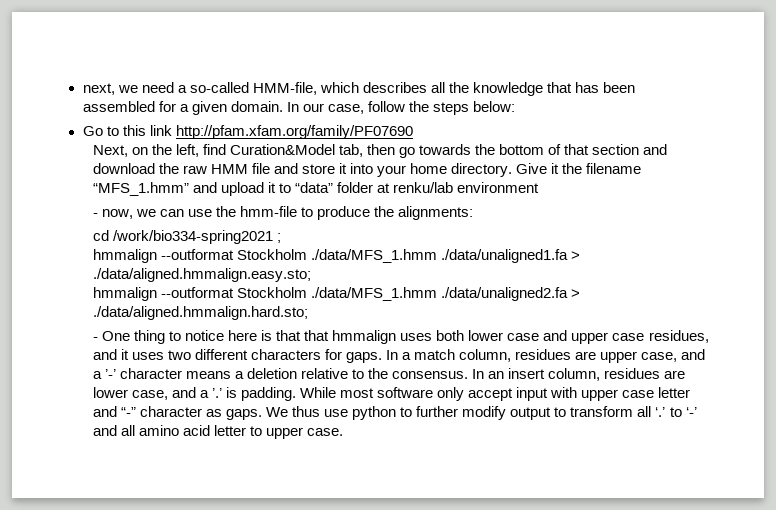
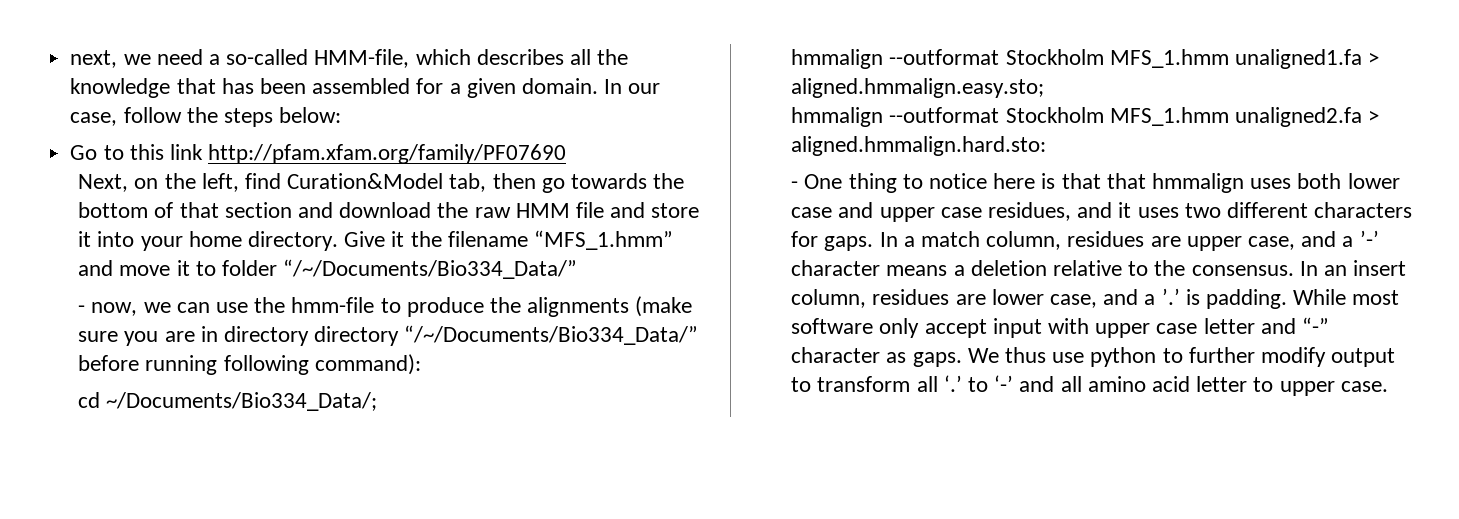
- Give it the filename “MFS_1.hmm” and upload it to “data” folder at renku/lab environment
+ Give it the filename “MFS_1.hmm” and move it to folder “/~/Documents/Bio334_Data/”
- - now, we can use the hmm-file to produce the alignments:
+ - now, we can use the hmm-file to produce the alignments (make sure you are in directory directory “/~/Documents/Bio334_Data/” before running following command):
- cd /work/bio334-spring2021 ;
- hmmalign --outformat Stockholm ./data/MFS_1.hmm ./data/unaligned1.fa > ./data/aligned.hmmalign.easy.sto;
- hmmalign --outformat Stockholm ./data/MFS_1.hmm ./data/unaligned2.fa > ./data/aligned.hmmalign.hard.sto;
+ cd ~/Documents/Bio334_Data/;
+ hmmalign --outformat Stockholm MFS_1.hmm unaligned1.fa > aligned.hmmalign.easy.sto;
+ hmmalign --outformat Stockholm MFS_1.hmm unaligned2.fa > aligned.hmmalign.hard.sto:

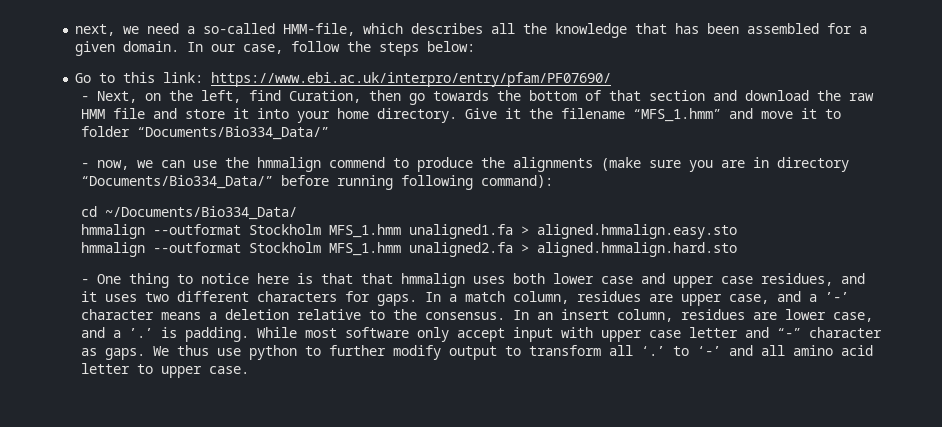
- Go to this link http://pfam.xfam.org/family/PF07690
- Next, on the left, find Curation&Model tab, then go towards the bottom of that section and download the raw HMM file and store it into your home directory.
+ Go to this link: https://www.ebi.ac.uk/interpro/entry/pfam/PF07690/
+ - Next, on the left, find Curation, then go towards the bottom of that section and download the raw HMM file and store it into your home directory.
- Give it the filename “MFS_1.hmm” and move it to folder “/~/Documents/Bio334_Data/”
+ Give it the filename “MFS_1.hmm” and move it to folder “Documents/Bio334_Data/”
- - now, we can use the hmm-file to produce the alignments (make sure you are in directory directory “/~/Documents/Bio334_Data/” before running following command):
+ - now, we can use the hmmalign commend to produce the alignments (make sure you are in directory “Documents/Bio334_Data/” before running following command):
- cd ~/Documents/Bio334_Data/;
+ cd ~/Documents/Bio334_Data/
- hmmalign --outformat Stockholm MFS_1.hmm unaligned1.fa > aligned.hmmalign.easy.sto;
+ hmmalign --outformat Stockholm MFS_1.hmm unaligned1.fa > aligned.hmmalign.easy.sto
- hmmalign --outformat Stockholm MFS_1.hmm unaligned2.fa > aligned.hmmalign.hard.sto:
+ hmmalign --outformat Stockholm MFS_1.hmm unaligned2.fa > aligned.hmmalign.hard.sto

